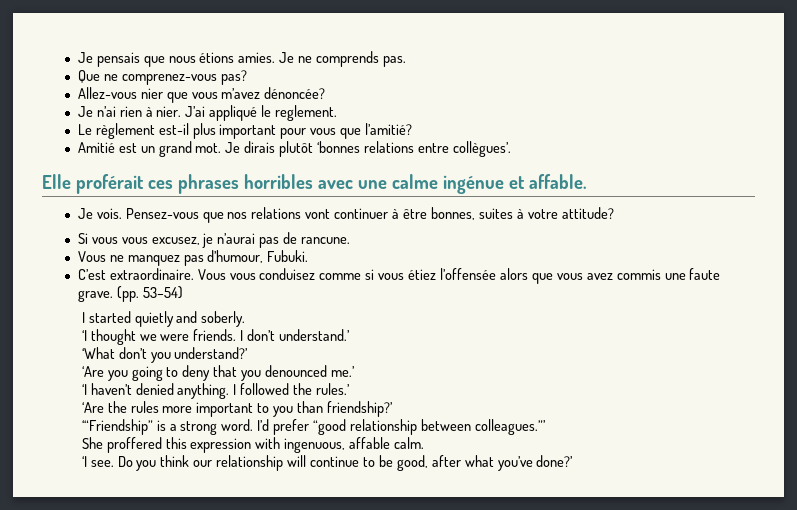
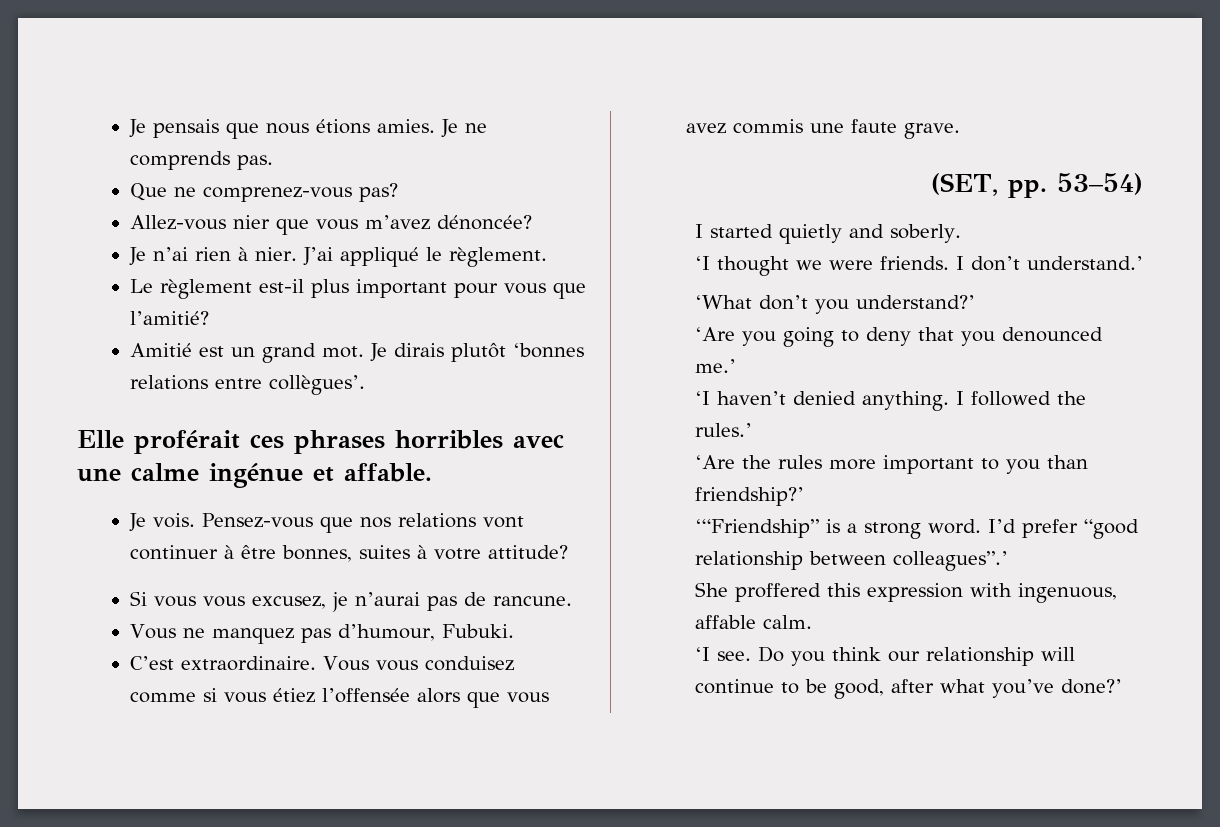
- J’ai appliqué le reglement.
+ J’ai appliqué le règlement.
- Vous vous conduisez comme si vous étiez l’offensée alors que vous avez commis une faute grave. (pp. 53–54)
+ Vous vous conduisez comme si vous étiez l’offensée alors que vous avez commis une faute grave.
+ (SET, pp. 53–54)
- I’d prefer “good relationship between colleagues.”’
+ I’d prefer “good relationship between colleagues”.’

